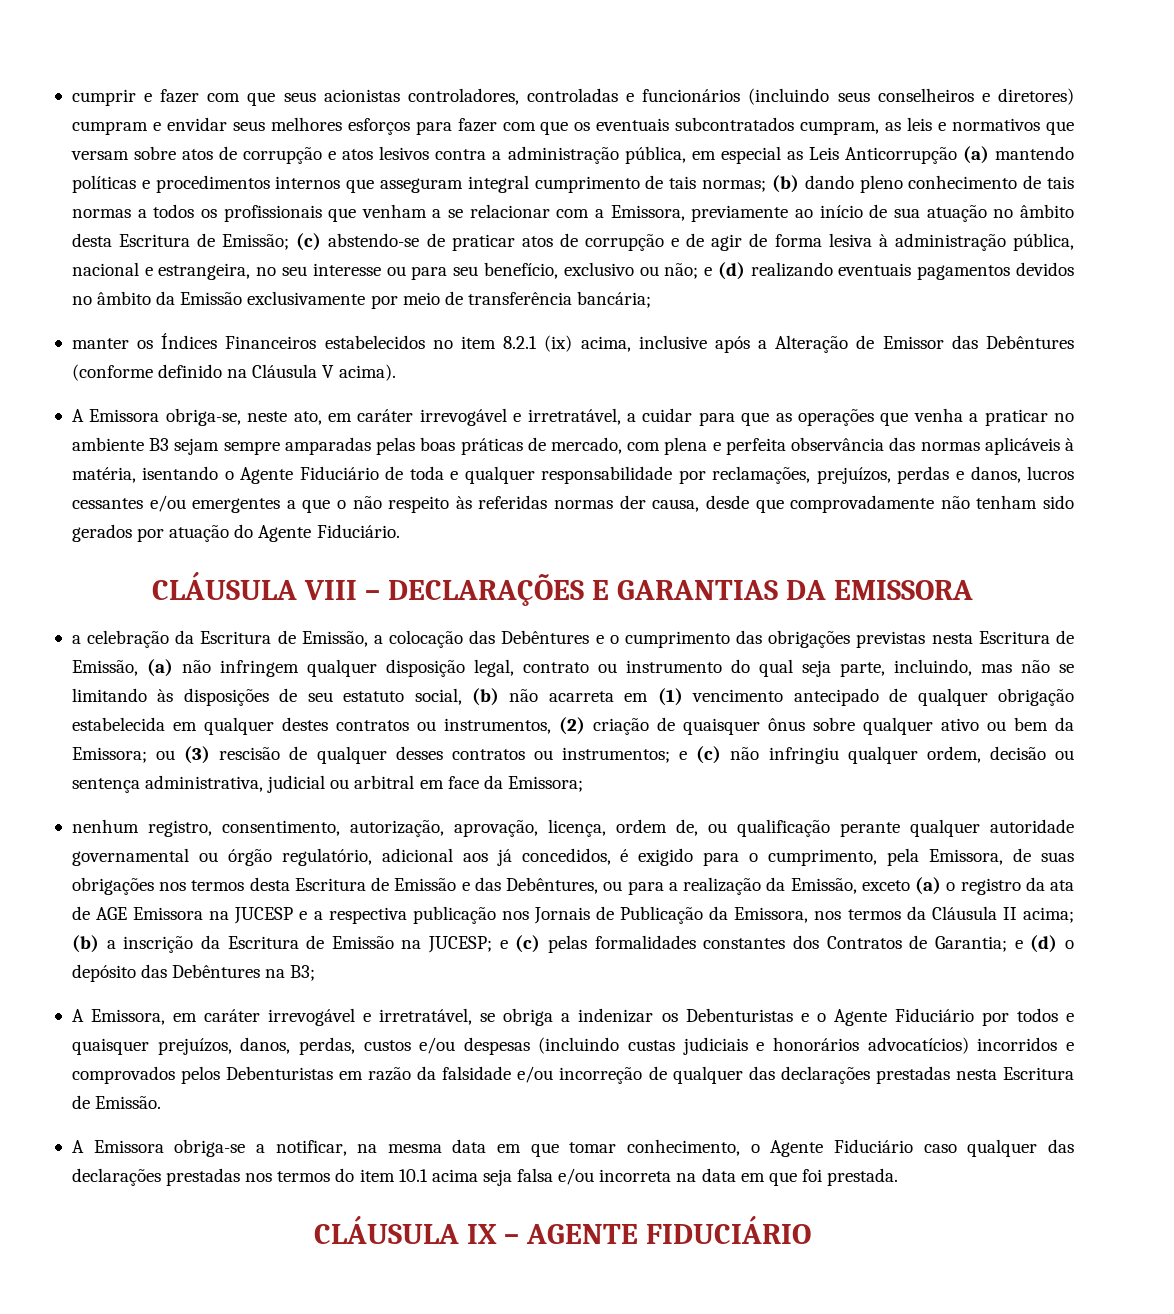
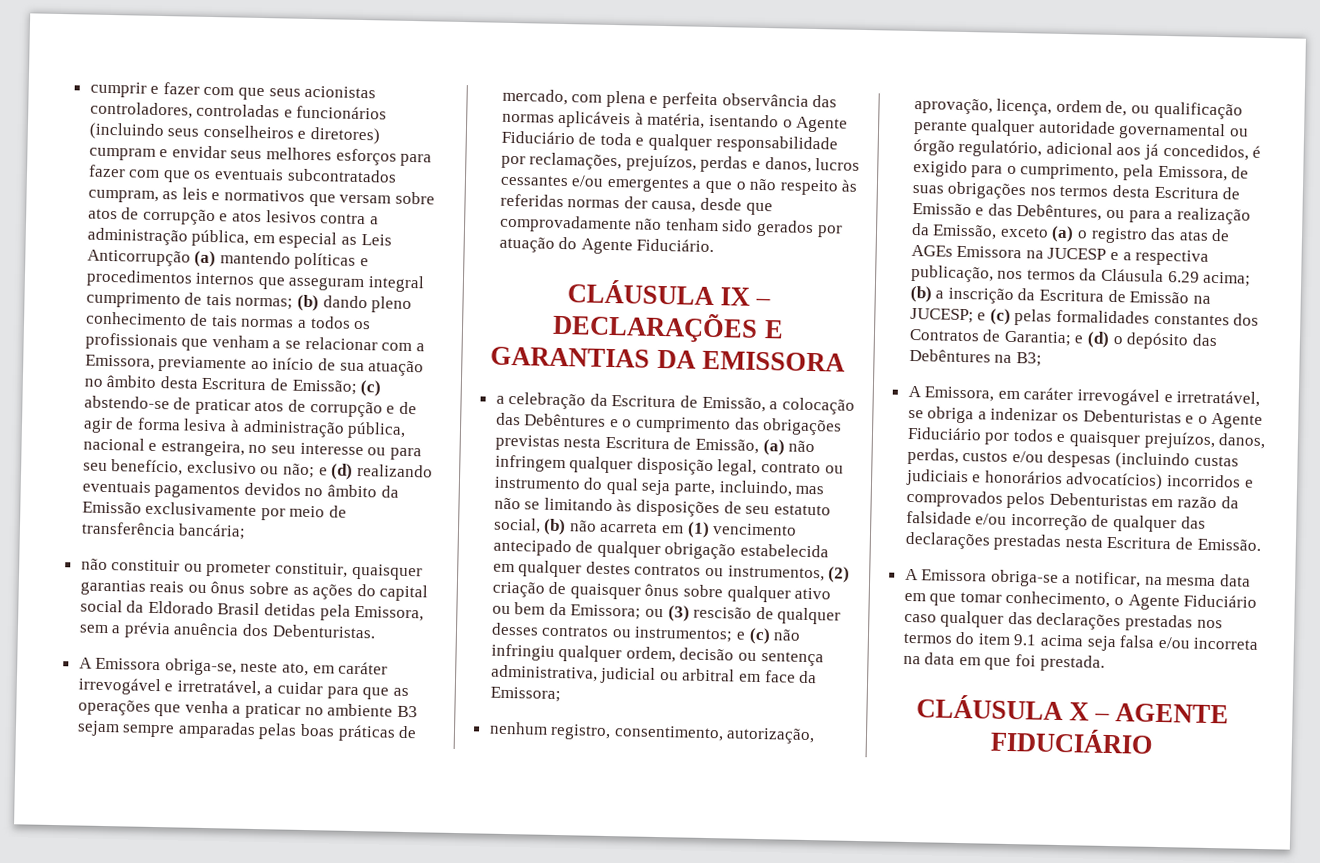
- manter os Índices Financeiros estabelecidos no item 8.2.1 (ix) acima, inclusive após a Alteração de Emissor das Debêntures (conforme definido na Cláusula V acima).
+ não constituir ou prometer constituir, quaisquer garantias reais ou ônus sobre as ações do capital social da Eldorado Brasil detidas pela Emissora, sem a prévia anuência dos Debenturistas.
- CLÁUSULA VIII – DECLARAÇÕES E GARANTIAS DA EMISSORA
+ CLÁUSULA IX – DECLARAÇÕES E GARANTIAS DA EMISSORA
- nenhum registro, consentimento, autorização, aprovação, licença, ordem de, ou qualificação perante qualquer autoridade governamental ou órgão regulatório, adicional aos já concedidos, é exigido para o cumprimento, pela Emissora, de suas obrigações nos termos desta Escritura de Emissão e das Debêntures, ou para a realização da Emissão, exceto (a) o registro da ata de AGE Emissora na JUCESP e a respectiva publicação nos Jornais de Publicação da Emissora, nos termos da Cláusula II acima;
+ nenhum registro, consentimento, autorização, aprovação, licença, ordem de, ou qualificação perante qualquer autoridade governamental ou órgão regulatório, adicional aos já concedidos, é exigido para o cumprimento, pela Emissora, de suas obrigações nos termos desta Escritura de Emissão e das Debêntures, ou para a realização da Emissão, exceto (a) o registro das atas de AGEs Emissora na JUCESP e a respectiva publicação, nos termos da Cláusula 6.29 acima;
- A Emissora obriga-se a notificar, na mesma data em que tomar conhecimento, o Agente Fiduciário caso qualquer das declarações prestadas nos termos do item 10.1 acima seja falsa e/ou incorreta na data em que foi prestada.
+ A Emissora obriga-se a notificar, na mesma data em que tomar conhecimento, o Agente Fiduciário caso qualquer das declarações prestadas nos termos do item 9.1 acima seja falsa e/ou incorreta na data em que foi prestada.
- CLÁUSULA IX – AGENTE FIDUCIÁRIO
+ CLÁUSULA X – AGENTE FIDUCIÁRIO

